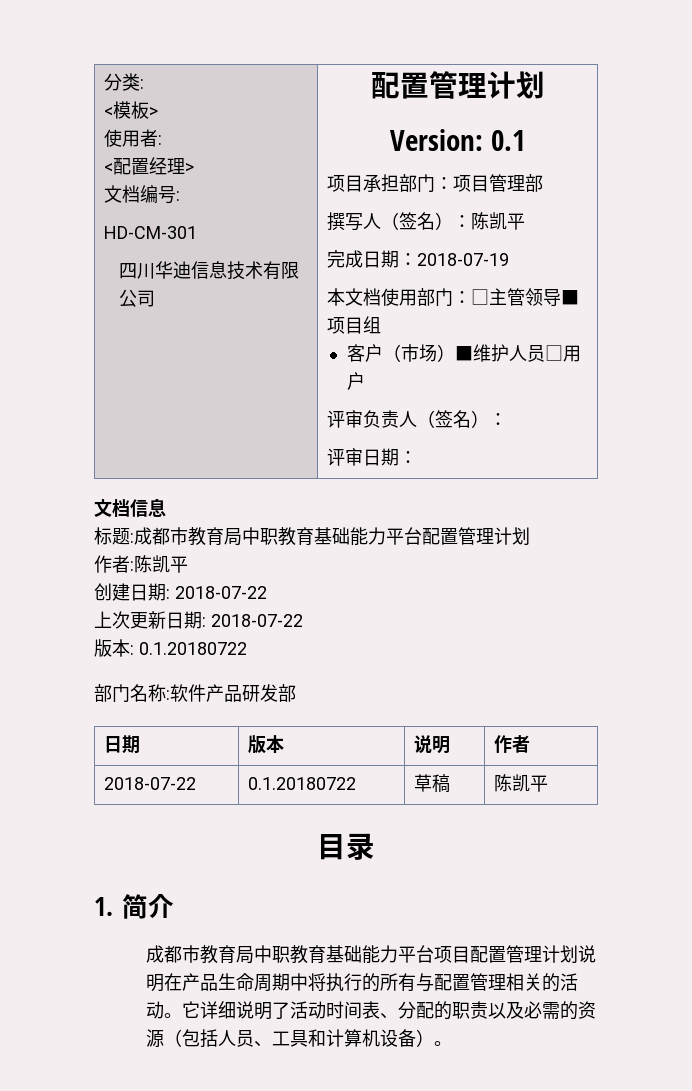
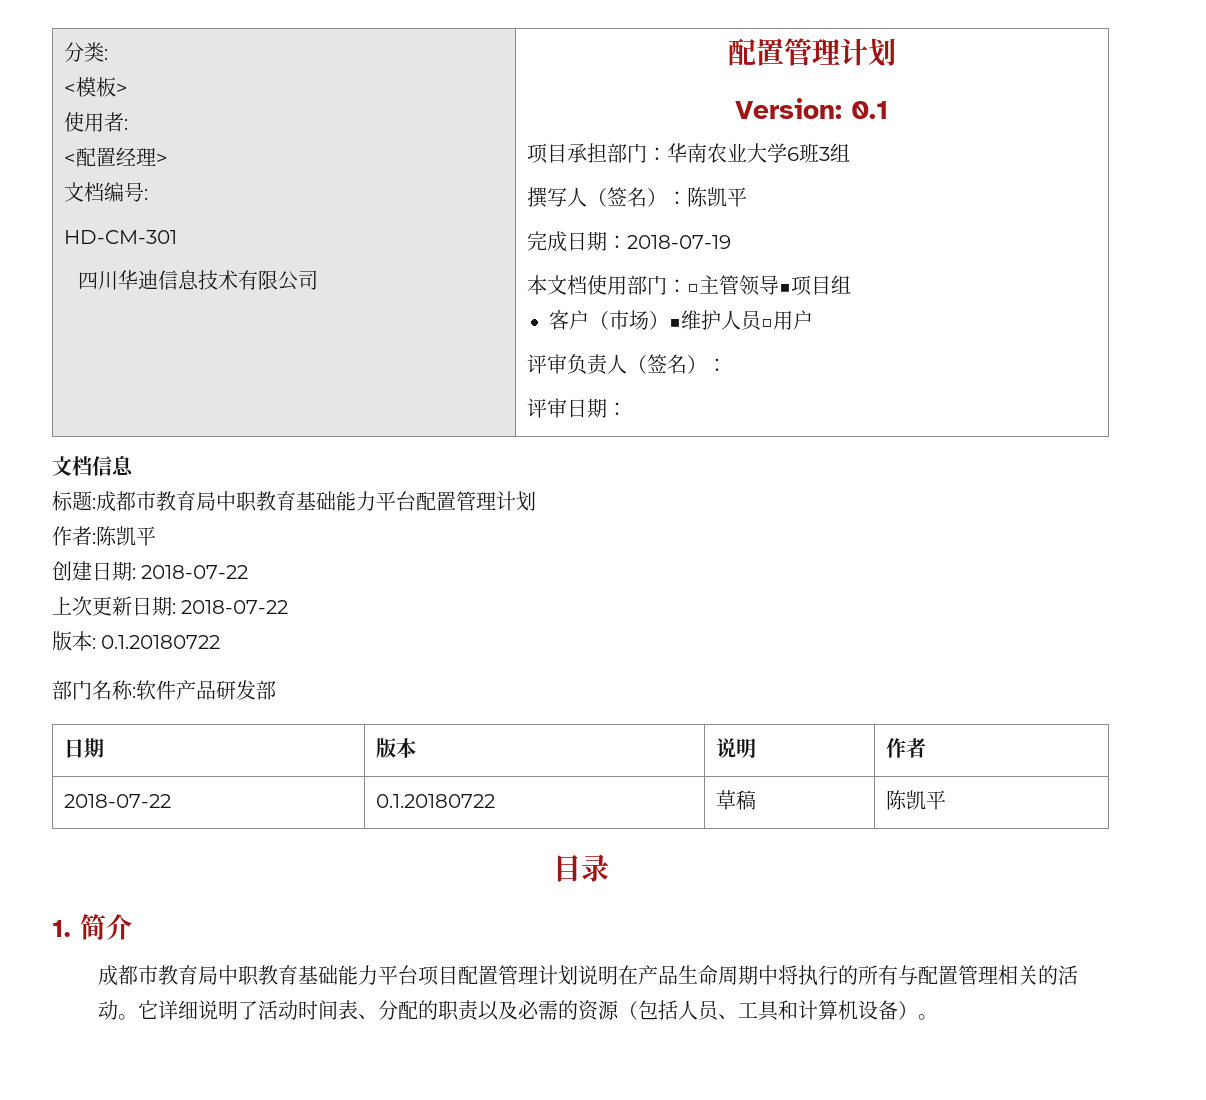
- 项目承担部门：项目管理部
+ 项目承担部门：华南农业大学6班3组

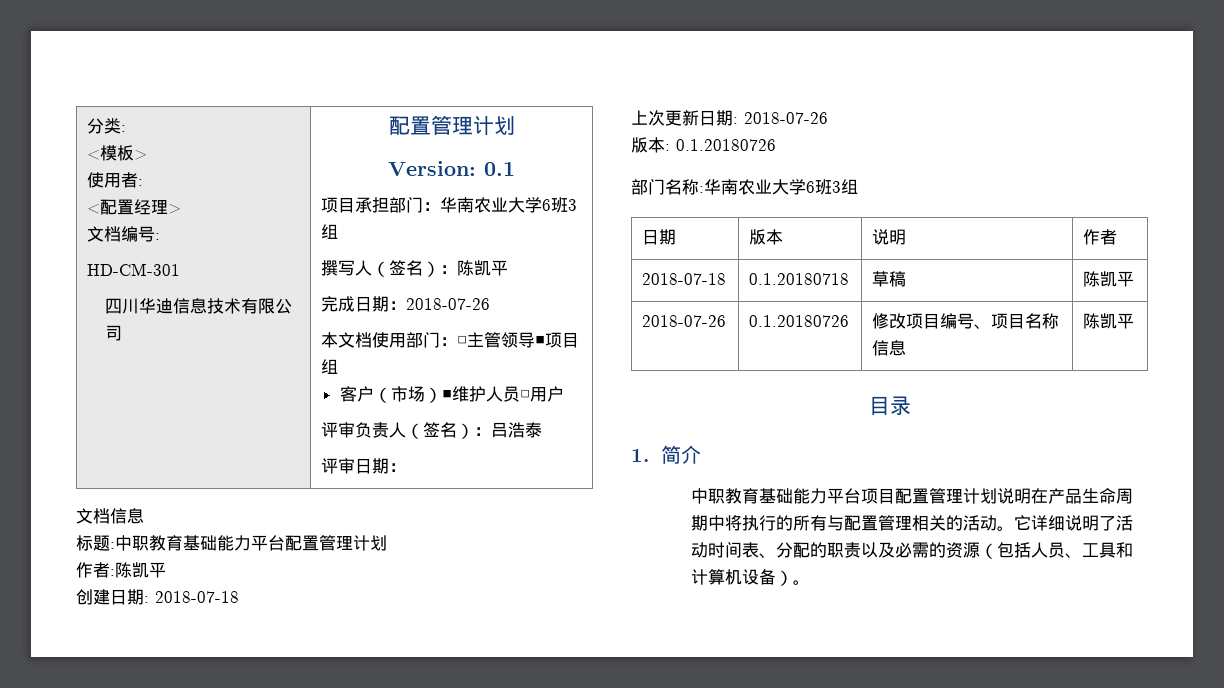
- 完成日期：2018-07-19
+ 完成日期：2018-07-26
- 评审负责人（签名）：
+ 评审负责人（签名）：吕浩泰
- 标题:成都市教育局中职教育基础能力平台配置管理计划
+ 标题:中职教育基础能力平台配置管理计划
- 创建日期: 2018-07-22
+ 创建日期: 2018-07-18
- 上次更新日期: 2018-07-22
+ 上次更新日期: 2018-07-26
- 版本: 0.1.20180722
+ 版本: 0.1.20180726
- 部门名称:软件产品研发部
+ 部门名称:华南农业大学6班3组
- 2018-07-22 | 0.1.20180722 | 草稿 | 陈凯平
+ 2018-07-18 | 0.1.20180718 | 草稿 | 陈凯平
+ 2018-07-26 | 0.1.20180726 | 修改项目编号、项目名称信息 | 陈凯平
- 成都市教育局中职教育基础能力平台项目配置管理计划说明在产品生命周期中将执行的所有与配置管理相关的活动。
+ 中职教育基础能力平台项目配置管理计划说明在产品生命周期中将执行的所有与配置管理相关的活动。

